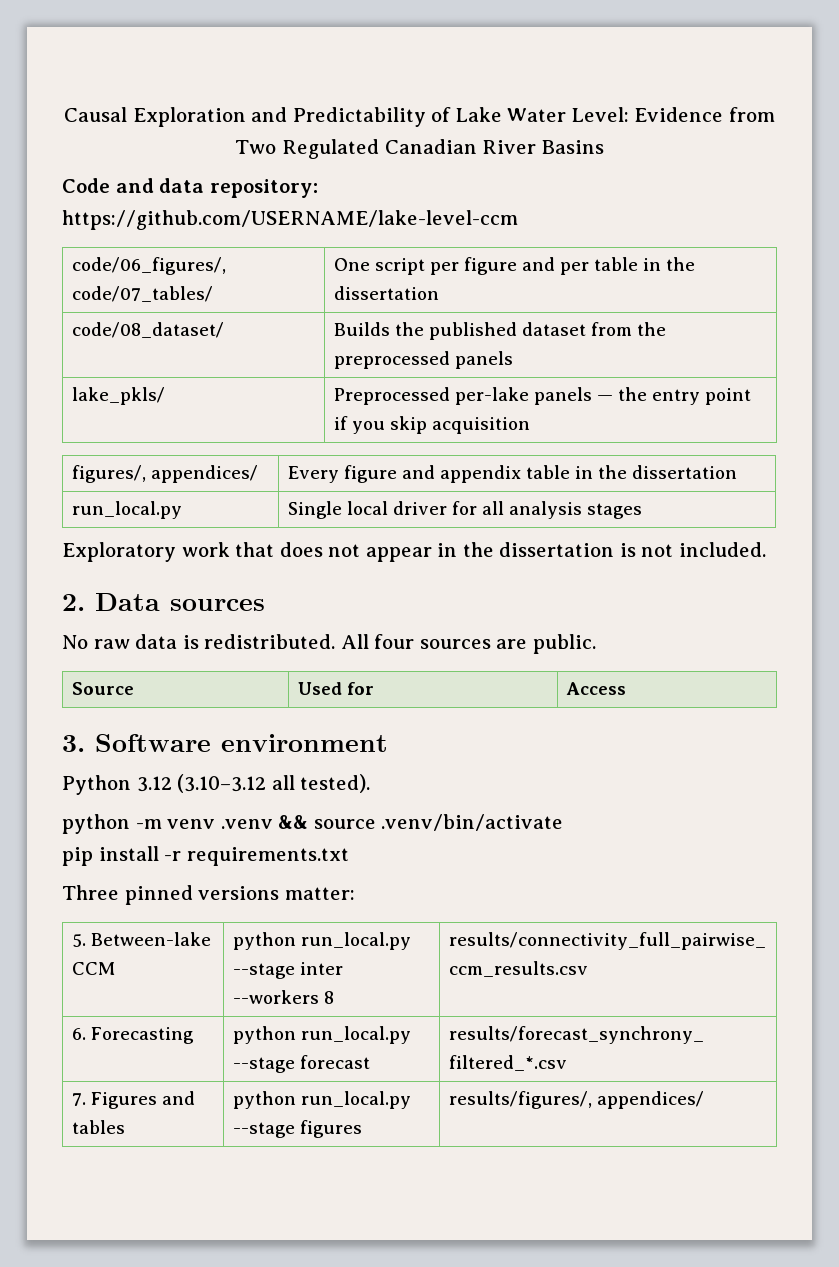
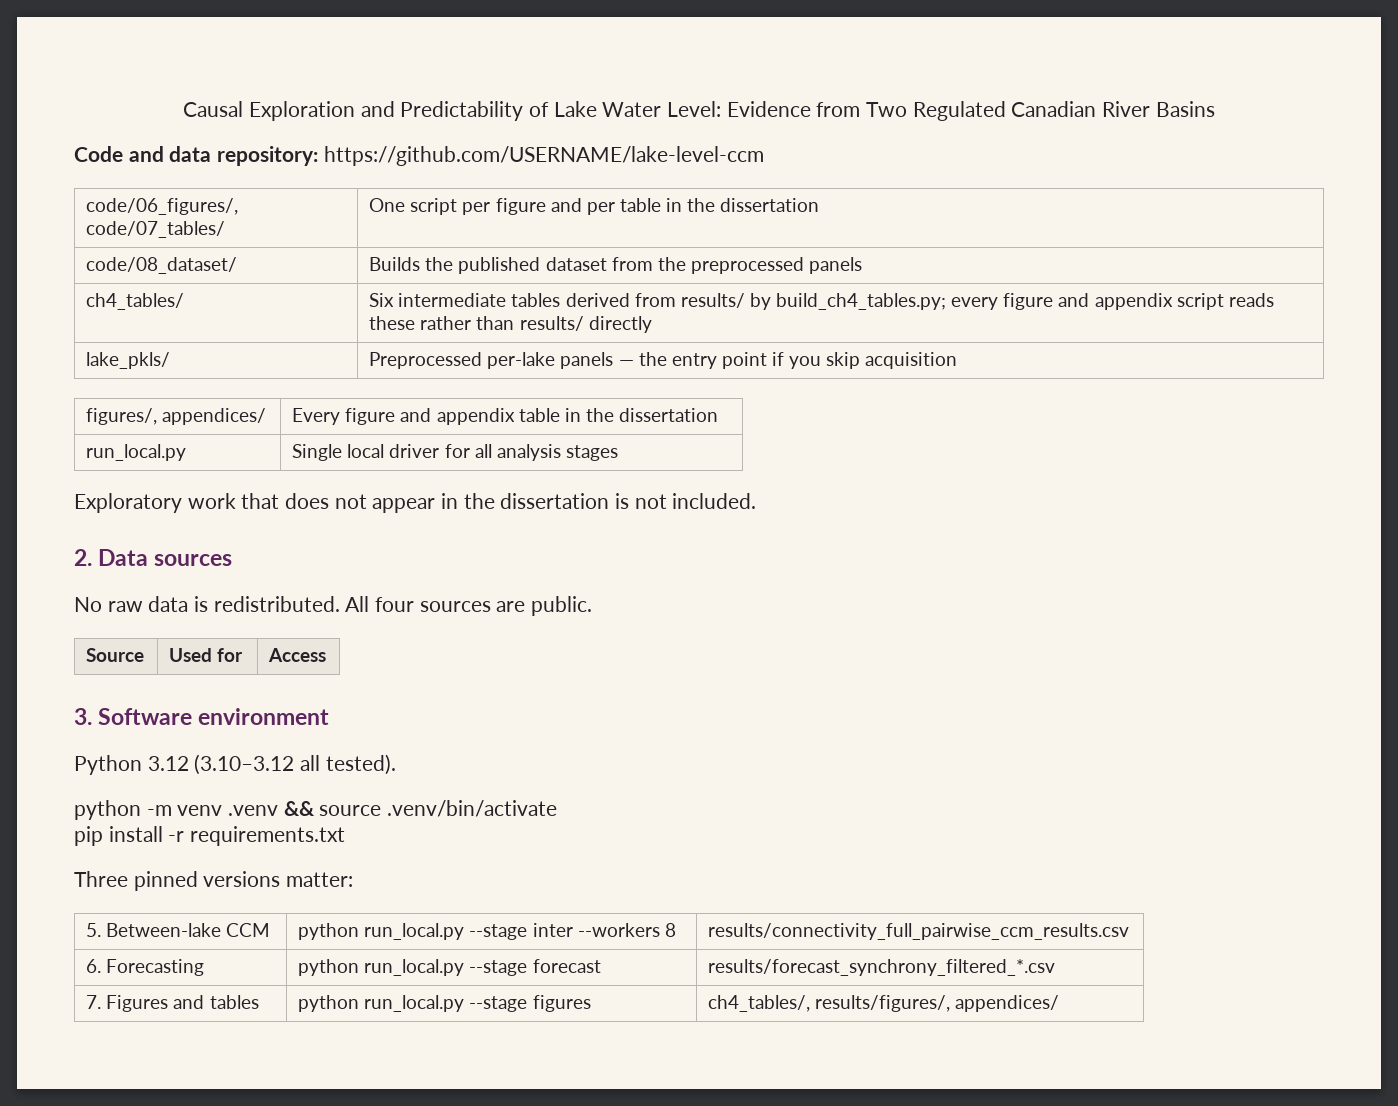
+ ch4_tables/ | Six intermediate tables derived from results/ by build_ch4_tables.py; every figure and appendix script reads these rather than results/ directly
- 7. Figures and tables | python run_local.py --stage figures | results/figures/, appendices/
+ 7. Figures and tables | python run_local.py --stage figures | ch4_tables/, results/figures/, appendices/

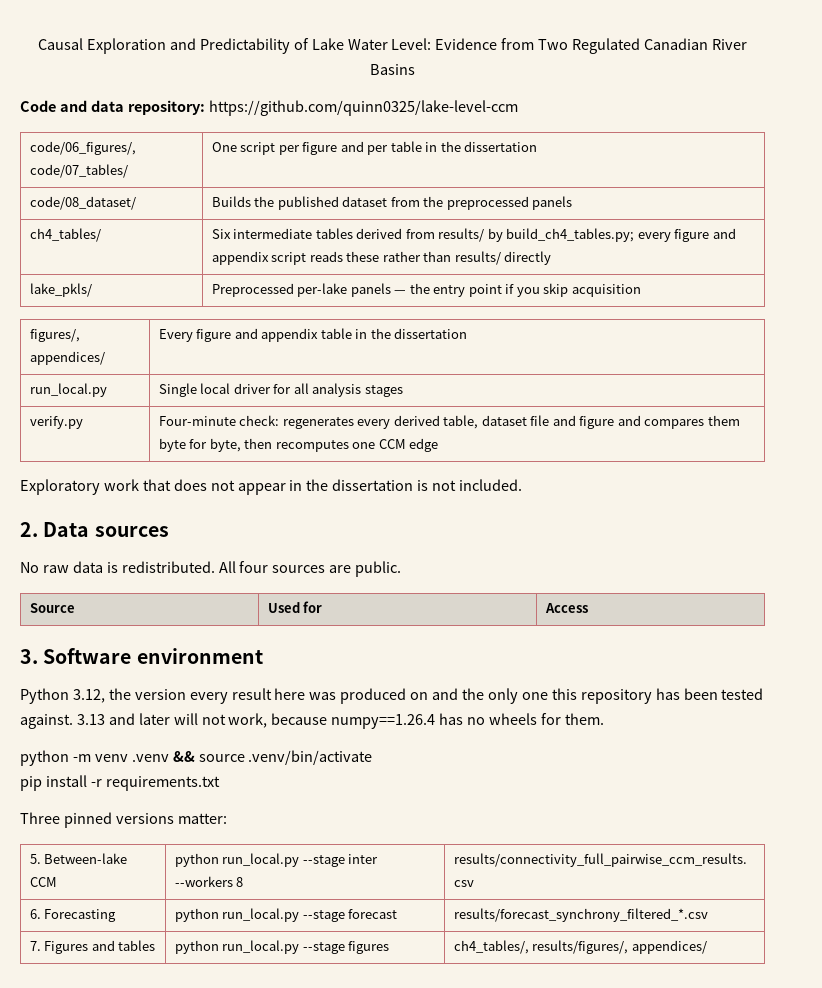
- Code and data repository: https://github.com/USERNAME/lake-level-ccm
+ Code and data repository: https://github.com/quinn0325/lake-level-ccm
+ verify.py | Four-minute check: regenerates every derived table, dataset file and figure and compares them byte for byte, then recomputes one CCM edge
- Python 3.12 (3.10–3.12 all tested).
+ Python 3.12, the version every result here was produced on and the only one this repository has been tested against. 3.13 and later will not work, because numpy==1.26.4 has no wheels for them.

